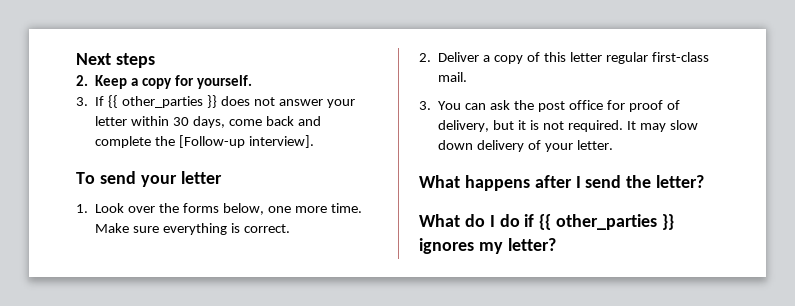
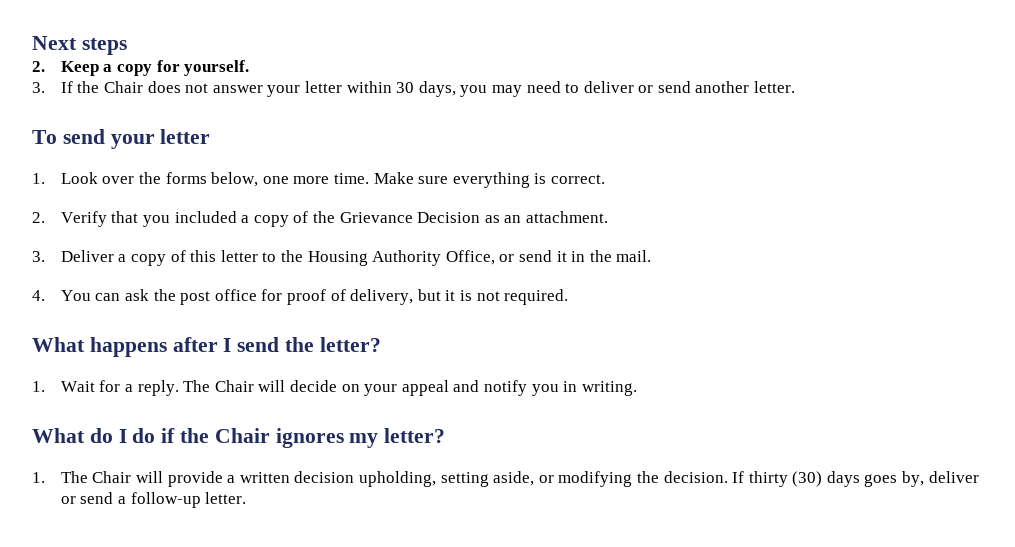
- 3. If {{ other_parties }} does not answer your letter within 30 days, come back and complete the [Follow-up interview].
+ 3. If the Chair does not answer your letter within 30 days, you may need to deliver or send another letter.
- 2. Deliver a copy of this letter regular first-class mail.
+ 2. Verify that you included a copy of the Grievance Decision as an attachment.
+ 3. Deliver a copy of this letter to the Housing Authority Office, or send it in the mail.
- 3. You can ask the post office for proof of delivery, but it is not required. It may slow down delivery of your letter.
+ 4. You can ask the post office for proof of delivery, but it is not required.
+ 1. Wait for a reply. The Chair will decide on your appeal and notify you in writing.
- What do I do if {{ other_parties }} ignores my letter?
+ What do I do if the Chair ignores my letter?
+ 1. The Chair will provide a written decision upholding, setting aside, or modifying the decision. If thirty (30) days goes by, deliver or send a follow-up letter.

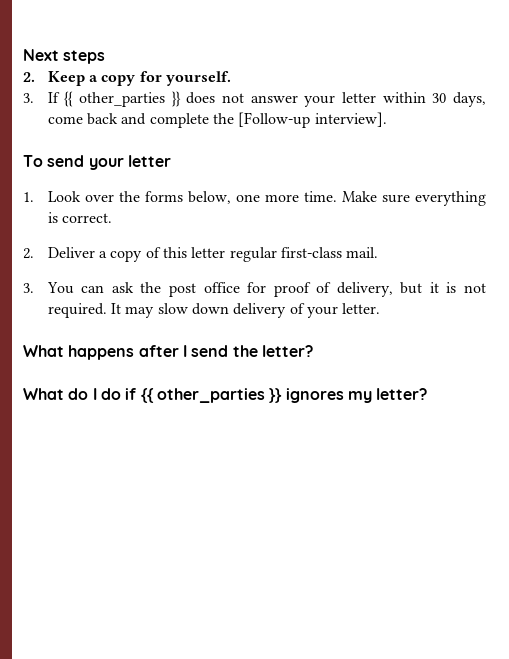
- 3. If the Chair does not answer your letter within 30 days, you may need to deliver or send another letter.
+ 3. If {{ other_parties }} does not answer your letter within 30 days, come back and complete the [Follow-up interview].
- 2. Verify that you included a copy of the Grievance Decision as an attachment.
- 3. Deliver a copy of this letter to the Housing Authority Office, or send it in the mail.
+ 2. Deliver a copy of this letter regular first-class mail.
- 4. You can ask the post office for proof of delivery, but it is not required.
+ 3. You can ask the post office for proof of delivery, but it is not required. It may slow down delivery of your letter.
- 1. Wait for a reply. The Chair will decide on your appeal and notify you in writing.
- What do I do if the Chair ignores my letter?
+ What do I do if {{ other_parties }} ignores my letter?
- 1. The Chair will provide a written decision upholding, setting aside, or modifying the decision. If thirty (30) days goes by, deliver or send a follow-up letter.

